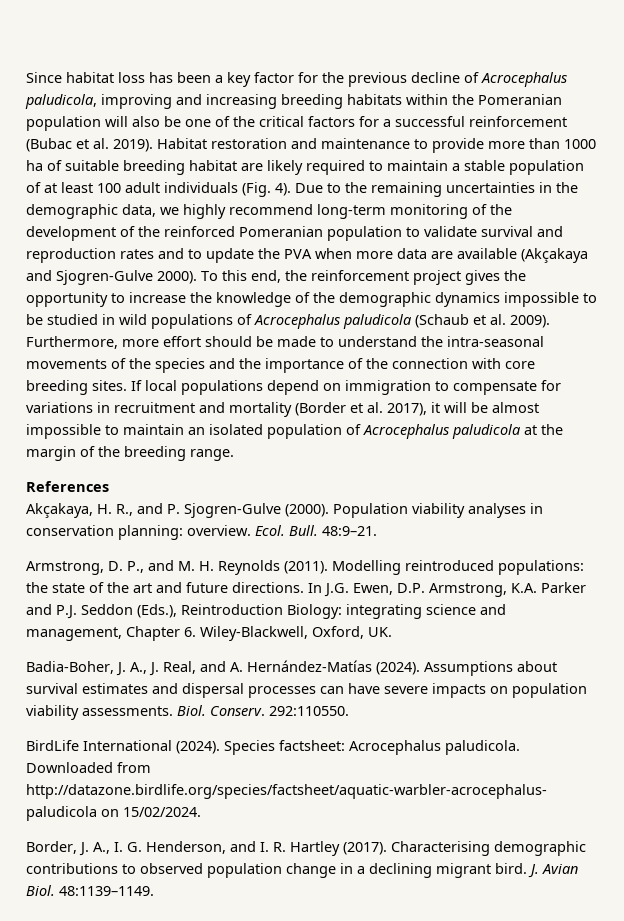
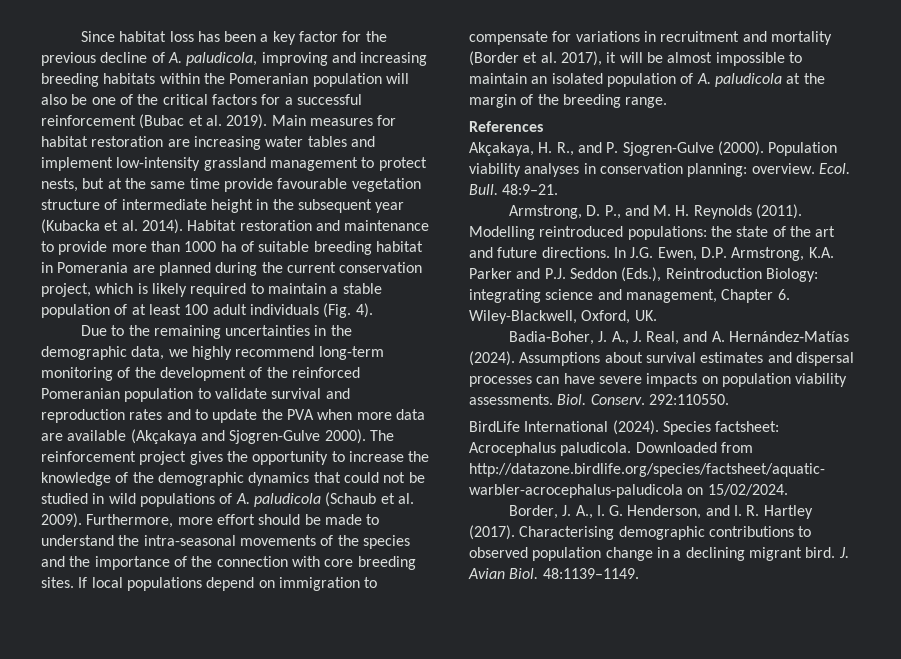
- Since habitat loss has been a key factor for the previous decline of Acrocephalus paludicola, improving and increasing breeding habitats within the Pomeranian population will also be one of the critical factors for a successful reinforcement (Bubac et al. 2019).
+ Since habitat loss has been a key factor for the previous decline of A. paludicola, improving and increasing breeding habitats within the Pomeranian population will also be one of the critical factors for a successful reinforcement (Bubac et al. 2019).
+ Main measures for habitat restoration are increasing water tables and implement low-intensity grassland management to protect nests, but at the same time provide favourable vegetation structure of intermediate height in the subsequent year (Kubacka et al. 2014).
- Habitat restoration and maintenance to provide more than 1000 ha of suitable breeding habitat are likely required to maintain a stable population of at least 100 adult individuals (Fig. 4). Due to the remaining uncertainties in the demographic data, we highly recommend long-term monitoring of the development of the reinforced Pomeranian population to validate survival and reproduction rates and to update the PVA when more data are available (Akçakaya and Sjogren-Gulve 2000).
+ Habitat restoration and maintenance to provide more than 1000 ha of suitable breeding habitat in Pomerania are planned during the current conservation project, which is likely required to maintain a stable population of at least 100 adult individuals (Fig. 4).
+ Due to the remaining uncertainties in the demographic data, we highly recommend long-term monitoring of the development of the reinforced Pomeranian population to validate survival and reproduction rates and to update the PVA when more data are available (Akçakaya and Sjogren-Gulve 2000).
- To this end, the reinforcement project gives the opportunity to increase the knowledge of the demographic dynamics impossible to be studied in wild populations of Acrocephalus paludicola (Schaub et al. 2009).
+ The reinforcement project gives the opportunity to increase the knowledge of the demographic dynamics that could not be studied in wild populations of A. paludicola (Schaub et al. 2009).
- If local populations depend on immigration to compensate for variations in recruitment and mortality (Border et al. 2017), it will be almost impossible to maintain an isolated population of Acrocephalus paludicola at the margin of the breeding range.
+ If local populations depend on immigration to compensate for variations in recruitment and mortality (Border et al. 2017), it will be almost impossible to maintain an isolated population of A. paludicola at the margin of the breeding range.

